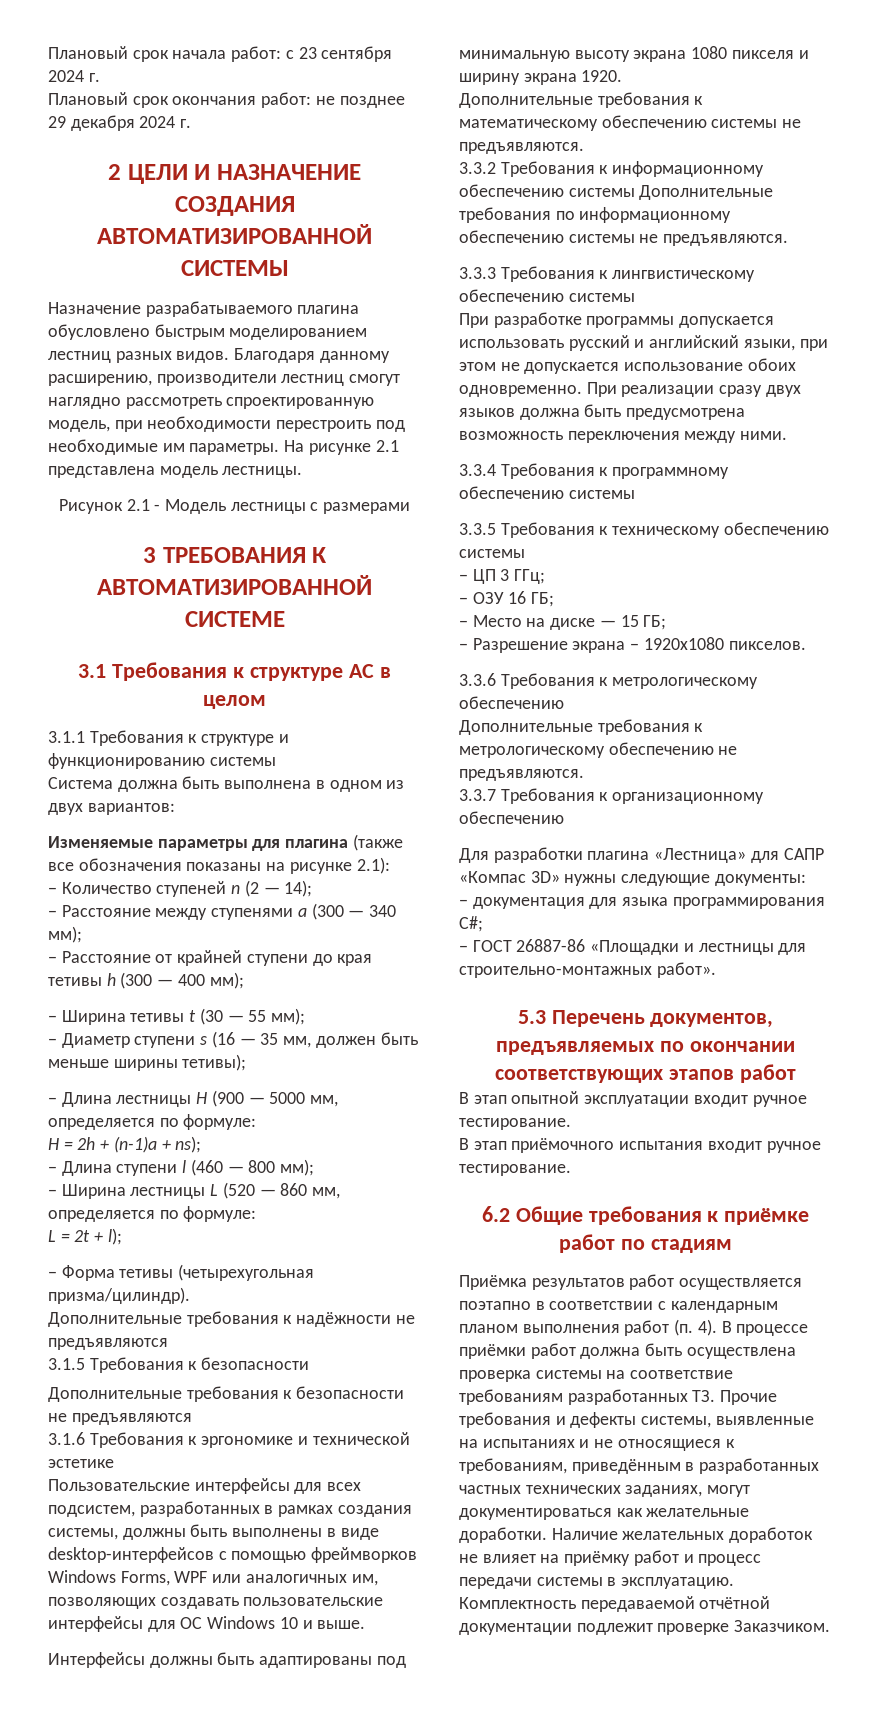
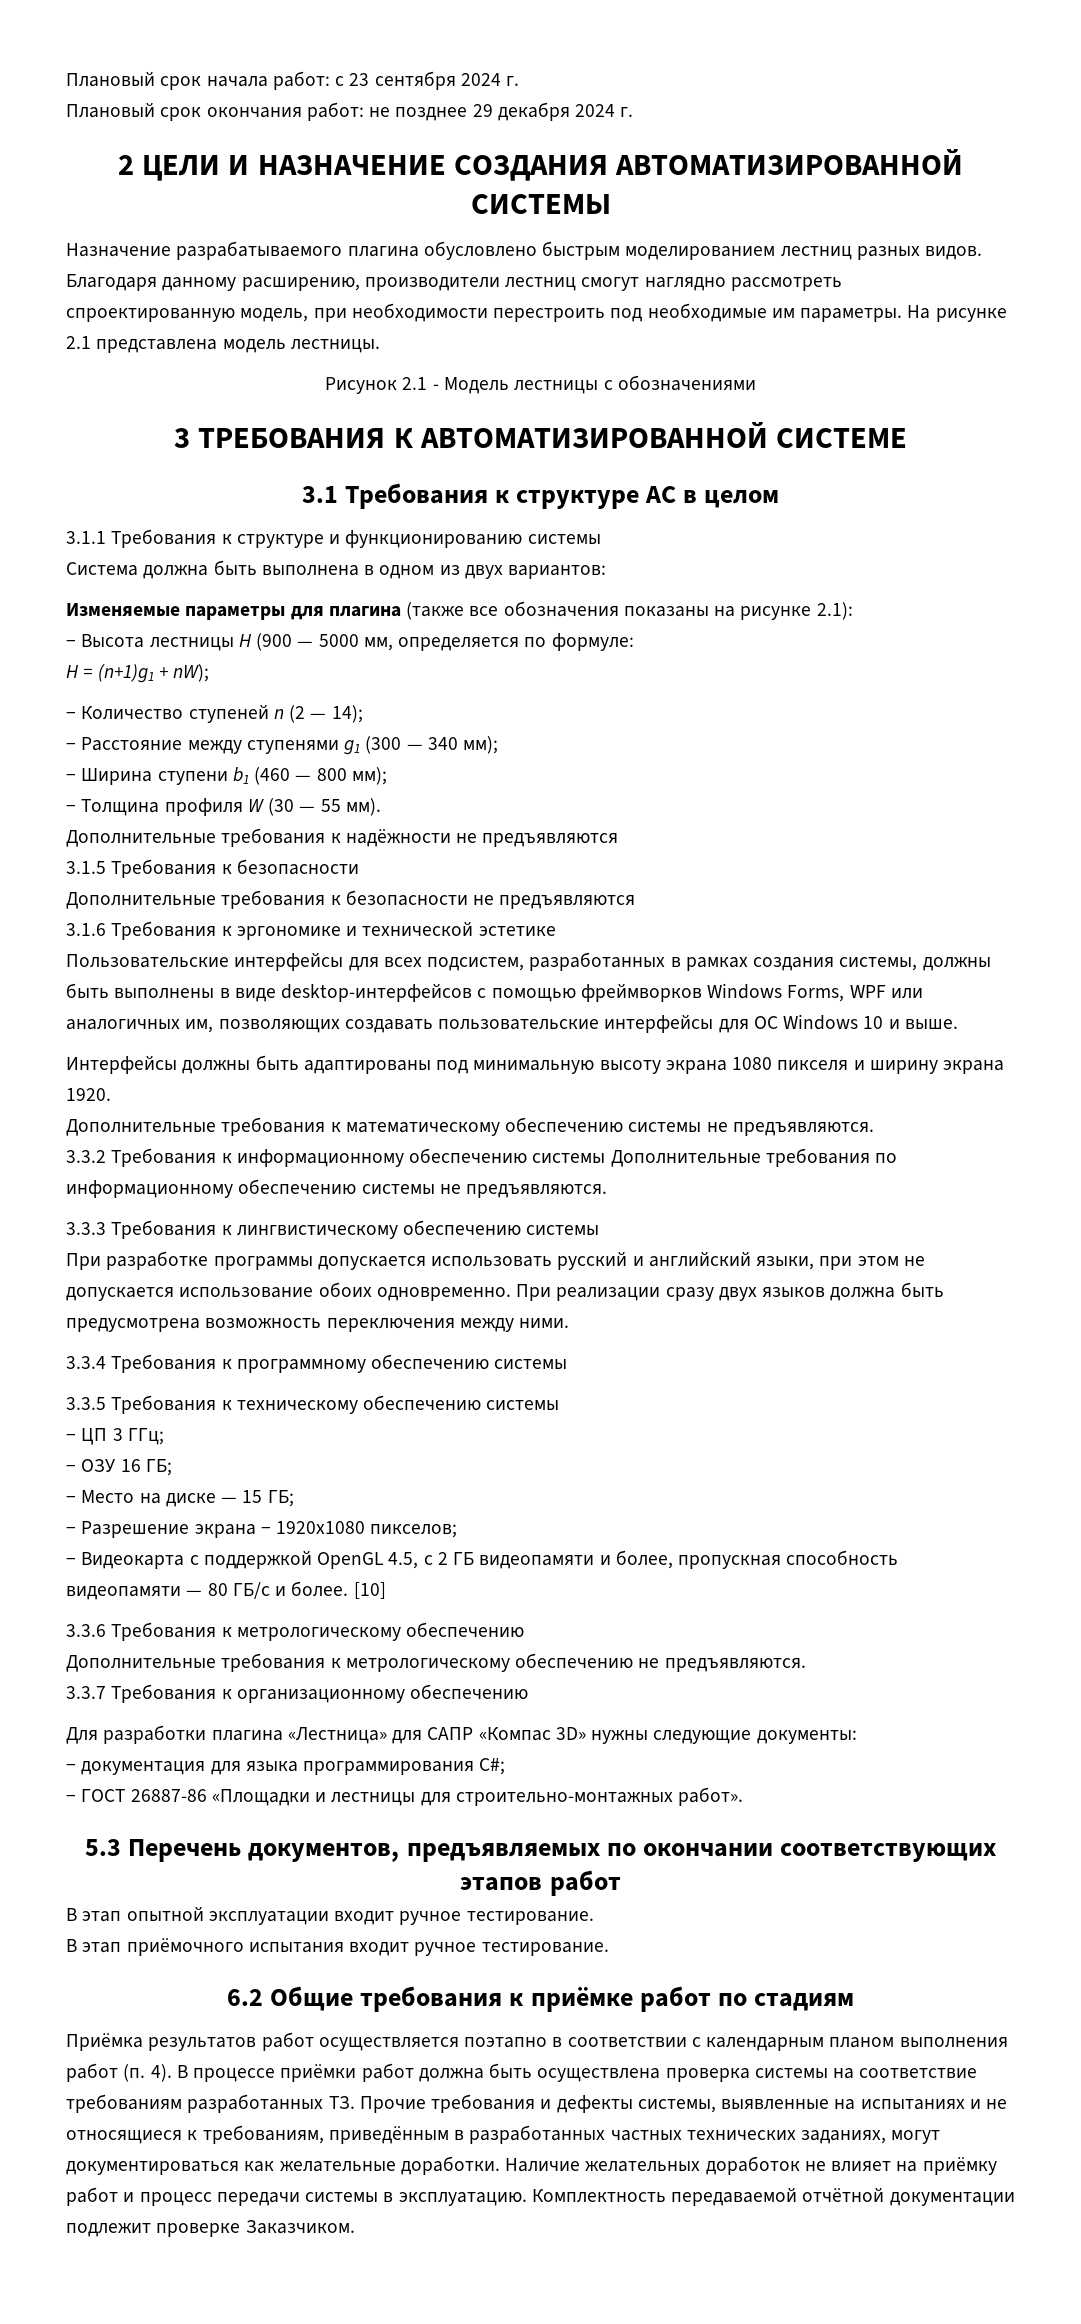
- Рисунок 2.1 - Модель лестницы с размерами
+ Рисунок 2.1 - Модель лестницы с обозначениями
- − Количество ступеней n (2 — 14);
- − Расстояние между ступенями a (300 — 340 мм);
- − Расстояние от крайней ступени до края тетивы h (300 — 400 мм);
- − Ширина тетивы t (30 — 55 мм);
- − Диаметр ступени s (16 — 35 мм, должен быть меньше ширины тетивы);
- − Длина лестницы H (900 — 5000 мм, определяется по формуле:
+ − Высота лестницы H (900 — 5000 мм, определяется по формуле:
- H = 2h + (n-1)a + ns);
- − Длина ступени l (460 — 800 мм);
+ H = (n+1)g1 + nW);
+ − Количество ступеней n (2 — 14);
+ − Расстояние между ступенями g1 (300 — 340 мм);
+ − Ширина ступени b1 (460 — 800 мм);
- − Ширина лестницы L (520 — 860 мм, определяется по формуле:
- L = 2t + l);
- − Форма тетивы (четырехугольная призма/цилиндр).
+ − Толщина профиля W (30 — 55 мм).
- − Разрешение экрана − 1920х1080 пикселов.
+ − Разрешение экрана − 1920х1080 пикселов;
+ − Видеокарта с поддержкой OpenGL 4.5, с 2 ГБ видеопамяти и более, пропускная способность видеопамяти — 80 ГБ/с и более. [10]

